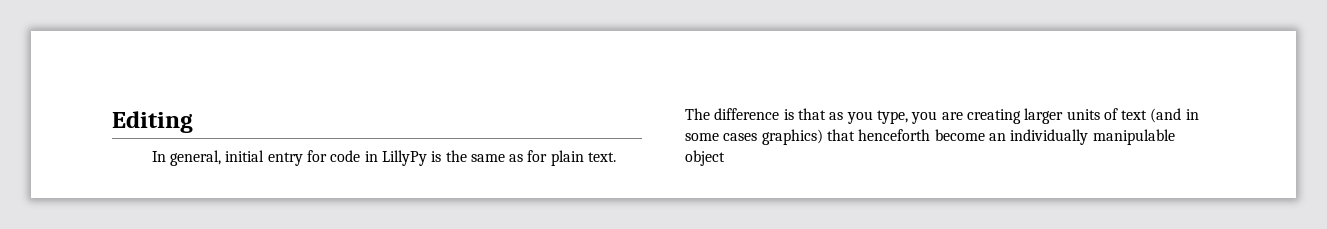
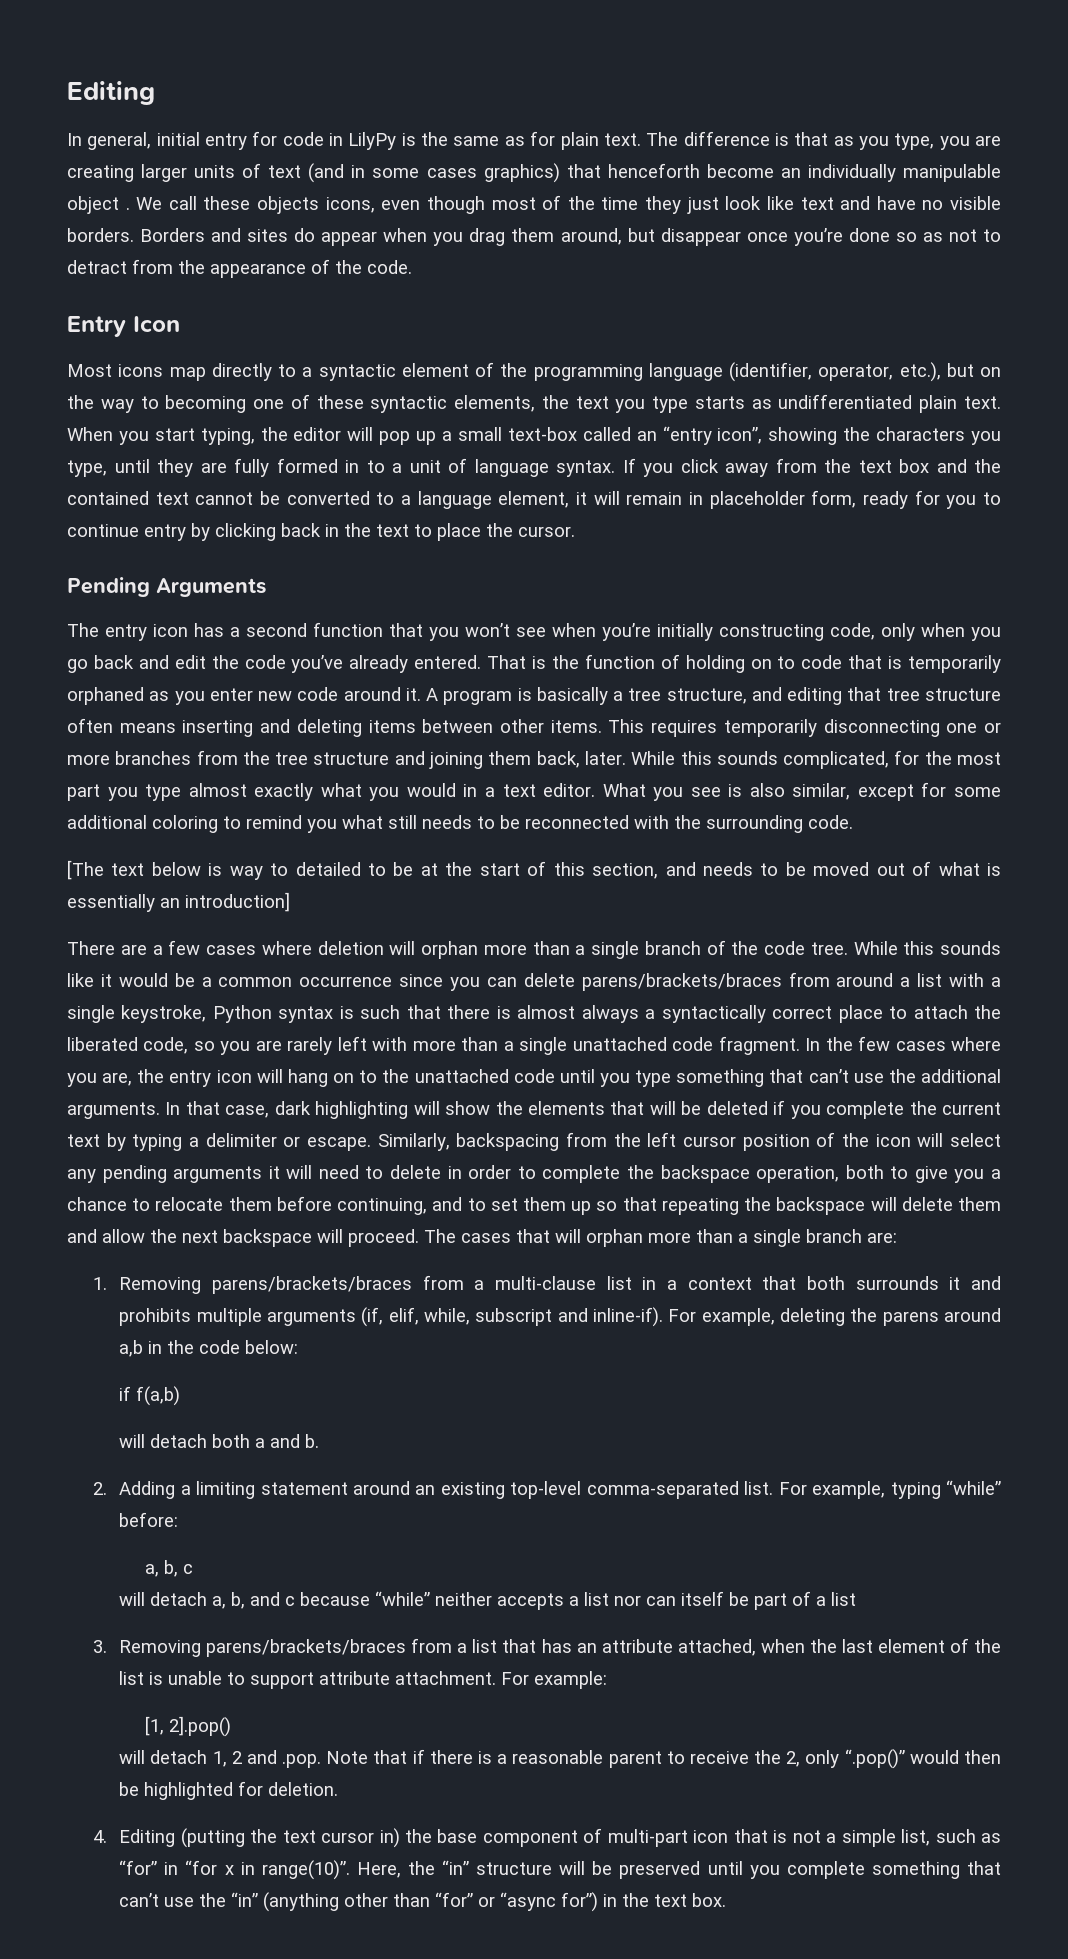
- In general, initial entry for code in LillyPy is the same as for plain text.
+ In general, initial entry for code in LilyPy is the same as for plain text.
- The difference is that as you type, you are creating larger units of text (and in some cases graphics) that henceforth become an individually manipulable object
+ The difference is that as you type, you are creating larger units of text (and in some cases graphics) that henceforth become an individually manipulable object . We call these objects icons, even though most of the time they just look like text and have no visible borders. Borders and sites do appear when you drag them around, but disappear once you’re done so as not to detract from the appearance of the code.
+ Entry Icon
+ Most icons map directly to a syntactic element of the programming language (identifier, operator, etc.), but on the way to becoming one of these syntactic elements, the text you type starts as undifferentiated plain text. When you start typing, the editor will pop up a small text-box called an “entry icon”, showing the characters you type, until they are fully formed in to a unit of language syntax. If you click away from the text box and the contained text cannot be converted to a language element, it will remain in placeholder form, ready for you to continue entry by clicking back in the text to place the cursor.
+ Pending Arguments
+ The entry icon has a second function that you won’t see when you’re initially constructing code, only when you go back and edit the code you’ve already entered. That is the function of holding on to code that is temporarily orphaned as you enter new code around it. A program is basically a tree structure, and editing that tree structure often means inserting and deleting items between other items. This requires temporarily disconnecting one or more branches from the tree structure and joining them back, later. While this sounds complicated, for the most part you type almost exactly what you would in a text editor. What you see is also similar, except for some additional coloring to remind you what still needs to be reconnected with the surrounding code.
+ [The text below is way to detailed to be at the start of this section, and needs to be moved out of what is essentially an introduction]
+ There are a few cases where deletion will orphan more than a single branch of the code tree. While this sounds like it would be a common occurrence since you can delete parens/brackets/braces from around a list with a single keystroke, Python syntax is such that there is almost always a syntactically correct place to attach the liberated code, so you are rarely left with more than a single unattached code fragment. In the few cases where you are, the entry icon will hang on to the unattached code until you type something that can’t use the additional arguments. In that case, dark highlighting will show the elements that will be deleted if you complete the current text by typing a delimiter or escape. Similarly, backspacing from the left cursor position of the icon will select any pending arguments it will need to delete in order to complete the backspace operation, both to give you a chance to relocate them before continuing, and to set them up so that repeating the backspace will delete them and allow the next backspace will proceed. The cases that will orphan more than a single branch are:
+ 1. Removing parens/brackets/braces from a multi-clause list in a context that both surrounds it and prohibits multiple arguments (if, elif, while, subscript and inline-if). For example, deleting the parens around a,b in the code below:
+ if f(a,b)
+ will detach both a and b.
+ 2. Adding a limiting statement around an existing top-level comma-separated list. For example, typing “while” before:
+ a, b, c
+ will detach a, b, and c because “while” neither accepts a list nor can itself be part of a list
+ 3. Removing parens/brackets/braces from a list that has an attribute attached, when the last element of the list is unable to support attribute attachment. For example:
+ [1, 2].pop()
+ will detach 1, 2 and .pop. Note that if there is a reasonable parent to receive the 2, only “.pop()” would then be highlighted for deletion.
+ 4. Editing (putting the text cursor in) the base component of multi-part icon that is not a simple list, such as “for” in “for x in range(10)”. Here, the “in” structure will be preserved until you complete something that can’t use the “in” (anything other than “for” or “async for”) in the text box.

